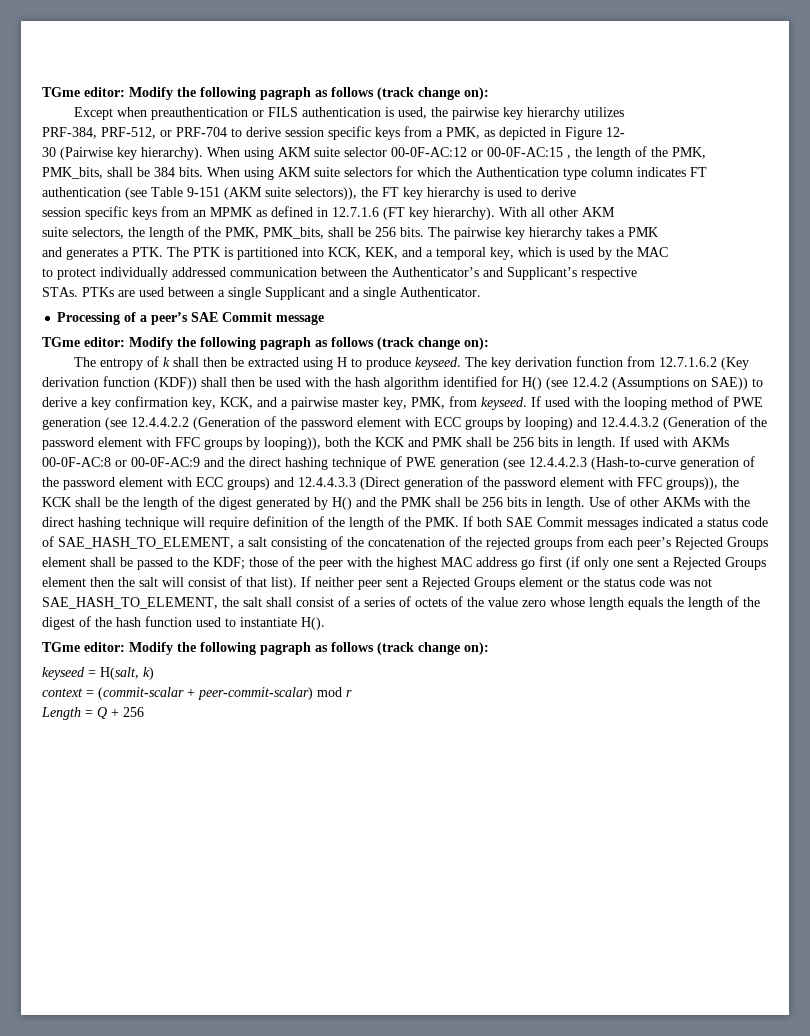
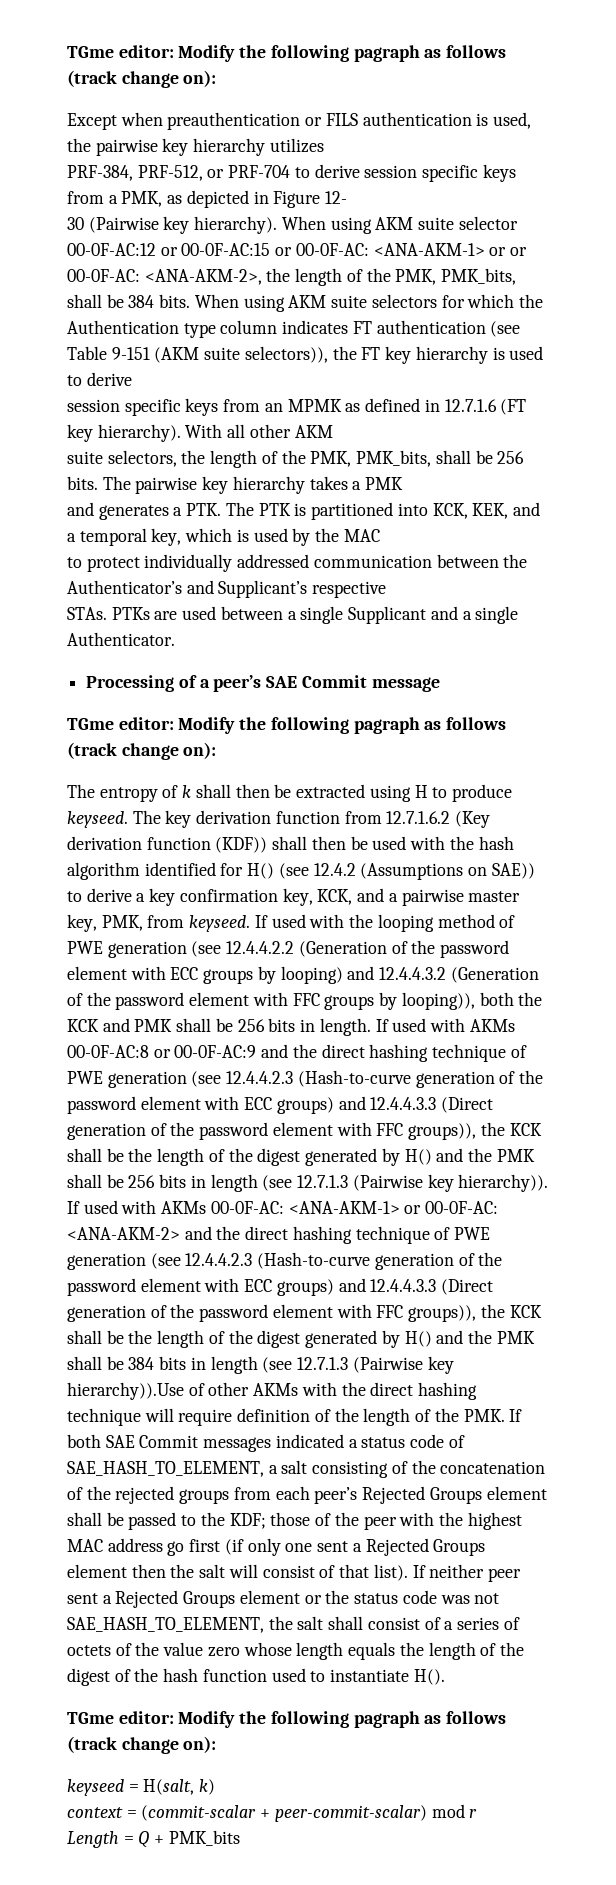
- When using AKM suite selector 00-0F-AC:12 or 00-0F-AC:15 , the length of the PMK, PMK_bits, shall be 384 bits.
+ When using AKM suite selector 00-0F-AC:12 or 00-0F-AC:15 or 00-0F-AC: <ANA-AKM-1> or or 00-0F-AC: <ANA-AKM-2>, the length of the PMK, PMK_bits, shall be 384 bits.
- If used with AKMs 00-0F-AC:8 or 00-0F-AC:9 and the direct hashing technique of PWE generation (see 12.4.4.2.3 (Hash-to-curve generation of the password element with ECC groups) and 12.4.4.3.3 (Direct generation of the password element with FFC groups)), the KCK shall be the length of the digest generated by H() and the PMK shall be 256 bits in length. Use of other AKMs with the direct hashing technique will require definition of the length of the PMK. If both SAE Commit messages indicated a status code of SAE_HASH_TO_ELEMENT, a salt consisting of the concatenation of the rejected groups from each peer’s Rejected Groups element shall be passed to the KDF;
+ If used with AKMs 00-0F-AC:8 or 00-0F-AC:9 and the direct hashing technique of PWE generation (see 12.4.4.2.3 (Hash-to-curve generation of the password element with ECC groups) and 12.4.4.3.3 (Direct generation of the password element with FFC groups)), the KCK shall be the length of the digest generated by H() and the PMK shall be 256 bits in length (see 12.7.1.3 (Pairwise key hierarchy)). If used with AKMs 00-0F-AC: <ANA-AKM-1> or 00-0F-AC: <ANA-AKM-2> and the direct hashing technique of PWE generation (see 12.4.4.2.3 (Hash-to-curve generation of the password element with ECC groups) and 12.4.4.3.3 (Direct generation of the password element with FFC groups)), the KCK shall be the length of the digest generated by H() and the PMK shall be 384 bits in length (see 12.7.1.3 (Pairwise key hierarchy)).Use of other AKMs with the direct hashing technique will require definition of the length of the PMK. If both SAE Commit messages indicated a status code of SAE_HASH_TO_ELEMENT, a salt consisting of the concatenation of the rejected groups from each peer’s Rejected Groups element shall be passed to the KDF;
- Length = Q + 256
+ Length = Q + PMK_bits

